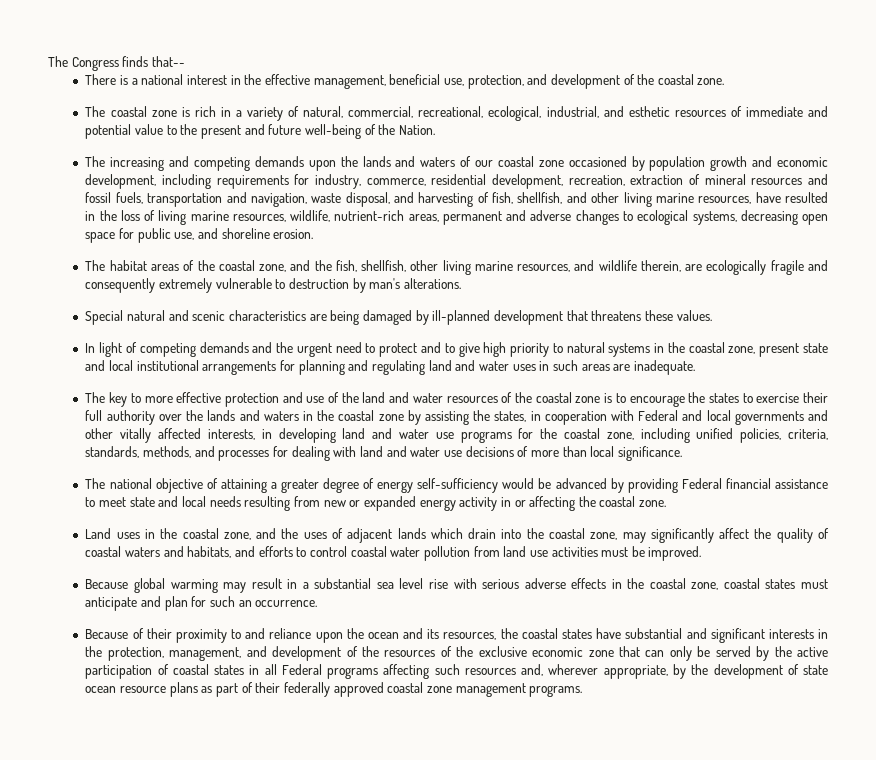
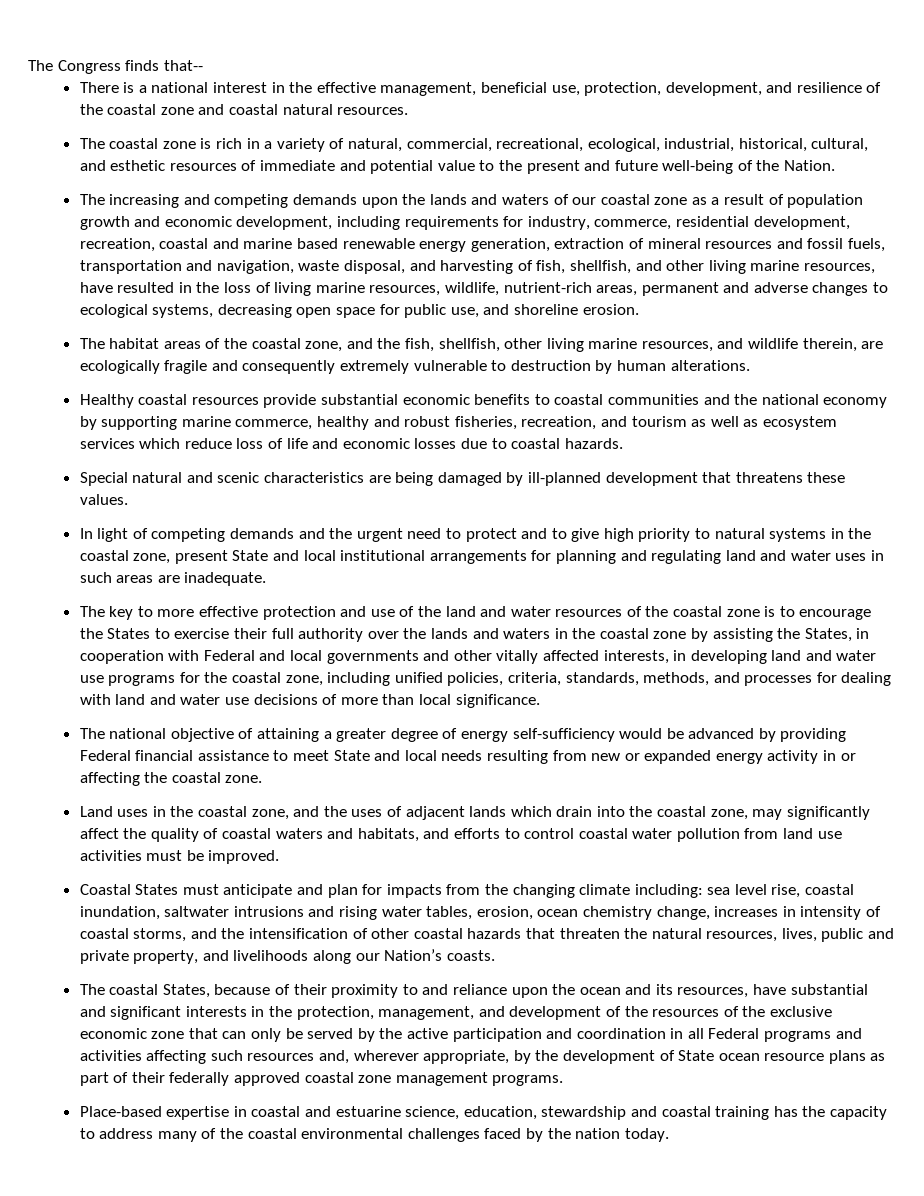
- There is a national interest in the effective management, beneficial use, protection, and development of the coastal zone.
+ There is a national interest in the effective management, beneficial use, protection, development, and resilience of the coastal zone and coastal natural resources.
- The coastal zone is rich in a variety of natural, commercial, recreational, ecological, industrial, and esthetic resources of immediate and potential value to the present and future well-being of the Nation.
+ The coastal zone is rich in a variety of natural, commercial, recreational, ecological, industrial, historical, cultural, and esthetic resources of immediate and potential value to the present and future well-being of the Nation.
- The increasing and competing demands upon the lands and waters of our coastal zone occasioned by population growth and economic development, including requirements for industry, commerce, residential development, recreation, extraction of mineral resources and fossil fuels, transportation and navigation, waste disposal, and harvesting of fish, shellfish, and other living marine resources, have resulted in the loss of living marine resources, wildlife, nutrient-rich areas, permanent and adverse changes to ecological systems, decreasing open space for public use, and shoreline erosion.
+ The increasing and competing demands upon the lands and waters of our coastal zone as a result of population growth and economic development, including requirements for industry, commerce, residential development, recreation, coastal and marine based renewable energy generation, extraction of mineral resources and fossil fuels, transportation and navigation, waste disposal, and harvesting of fish, shellfish, and other living marine resources, have resulted in the loss of living marine resources, wildlife, nutrient-rich areas, permanent and adverse changes to ecological systems, decreasing open space for public use, and shoreline erosion.
- The habitat areas of the coastal zone, and the fish, shellfish, other living marine resources, and wildlife therein, are ecologically fragile and consequently extremely vulnerable to destruction by man's alterations.
+ The habitat areas of the coastal zone, and the fish, shellfish, other living marine resources, and wildlife therein, are ecologically fragile and consequently extremely vulnerable to destruction by human alterations.
+ Healthy coastal resources provide substantial economic benefits to coastal communities and the national economy by supporting marine commerce, healthy and robust fisheries, recreation, and tourism as well as ecosystem services which reduce loss of life and economic losses due to coastal hazards.
- In light of competing demands and the urgent need to protect and to give high priority to natural systems in the coastal zone, present state and local institutional arrangements for planning and regulating land and water uses in such areas are inadequate.
+ In light of competing demands and the urgent need to protect and to give high priority to natural systems in the coastal zone, present State and local institutional arrangements for planning and regulating land and water uses in such areas are inadequate.
- The key to more effective protection and use of the land and water resources of the coastal zone is to encourage the states to exercise their full authority over the lands and waters in the coastal zone by assisting the states, in cooperation with Federal and local governments and other vitally affected interests, in developing land and water use programs for the coastal zone, including unified policies, criteria, standards, methods, and processes for dealing with land and water use decisions of more than local significance.
+ The key to more effective protection and use of the land and water resources of the coastal zone is to encourage the States to exercise their full authority over the lands and waters in the coastal zone by assisting the States, in cooperation with Federal and local governments and other vitally affected interests, in developing land and water use programs for the coastal zone, including unified policies, criteria, standards, methods, and processes for dealing with land and water use decisions of more than local significance.
- The national objective of attaining a greater degree of energy self-sufficiency would be advanced by providing Federal financial assistance to meet state and local needs resulting from new or expanded energy activity in or affecting the coastal zone.
+ The national objective of attaining a greater degree of energy self-sufficiency would be advanced by providing Federal financial assistance to meet State and local needs resulting from new or expanded energy activity in or affecting the coastal zone.
- Because global warming may result in a substantial sea level rise with serious adverse effects in the coastal zone, coastal states must anticipate and plan for such an occurrence.
- Because of their proximity to and reliance upon the ocean and its resources, the coastal states have substantial and significant interests in the protection, management, and development of the resources of the exclusive economic zone that can only be served by the active participation of coastal states in all Federal programs affecting such resources and, wherever appropriate, by the development of state ocean resource plans as part of their federally approved coastal zone management programs.
+ Coastal States must anticipate and plan for impacts from the changing climate including: sea level rise, coastal inundation, saltwater intrusions and rising water tables, erosion, ocean chemistry change, increases in intensity of coastal storms, and the intensification of other coastal hazards that threaten the natural resources, lives, public and private property, and livelihoods along our Nation’s coasts.
+ The coastal States, because of their proximity to and reliance upon the ocean and its resources, have substantial and significant interests in the protection, management, and development of the resources of the exclusive economic zone that can only be served by the active participation and coordination in all Federal programs and activities affecting such resources and, wherever appropriate, by the development of State ocean resource plans as part of their federally approved coastal zone management programs.
+ Place-based expertise in coastal and estuarine science, education, stewardship and coastal training has the capacity to address many of the coastal environmental challenges faced by the nation today.

